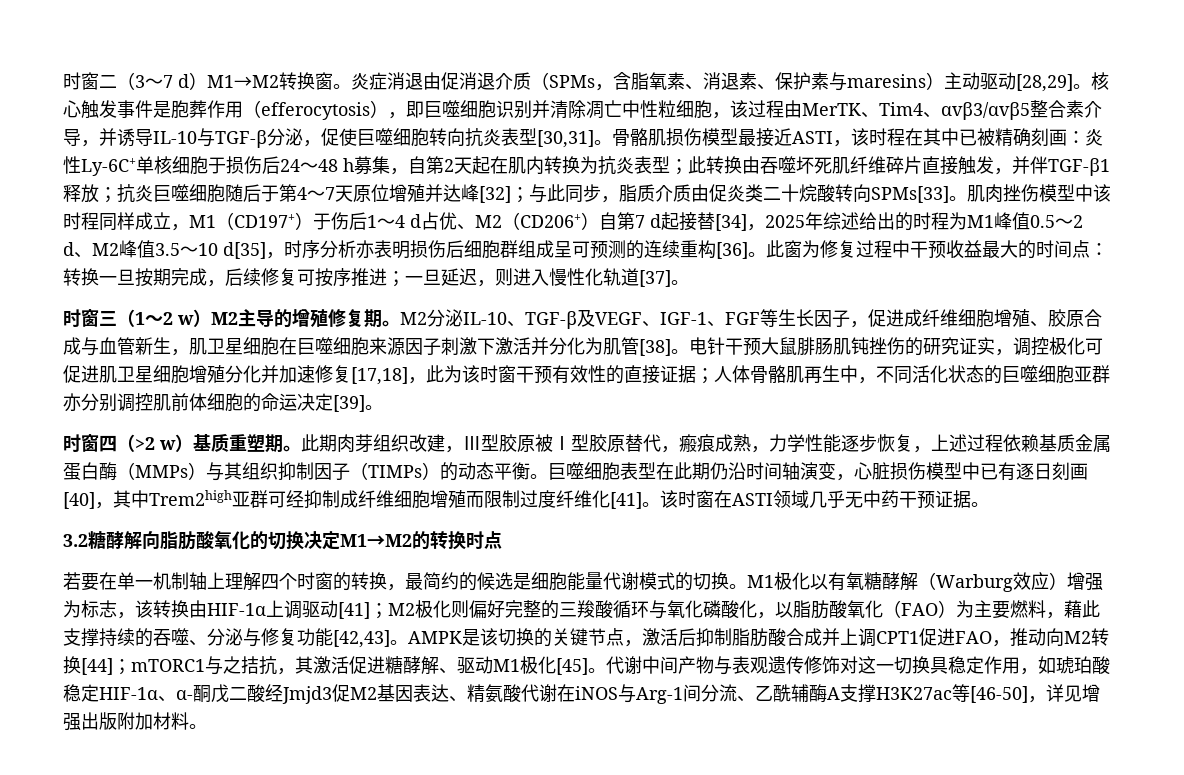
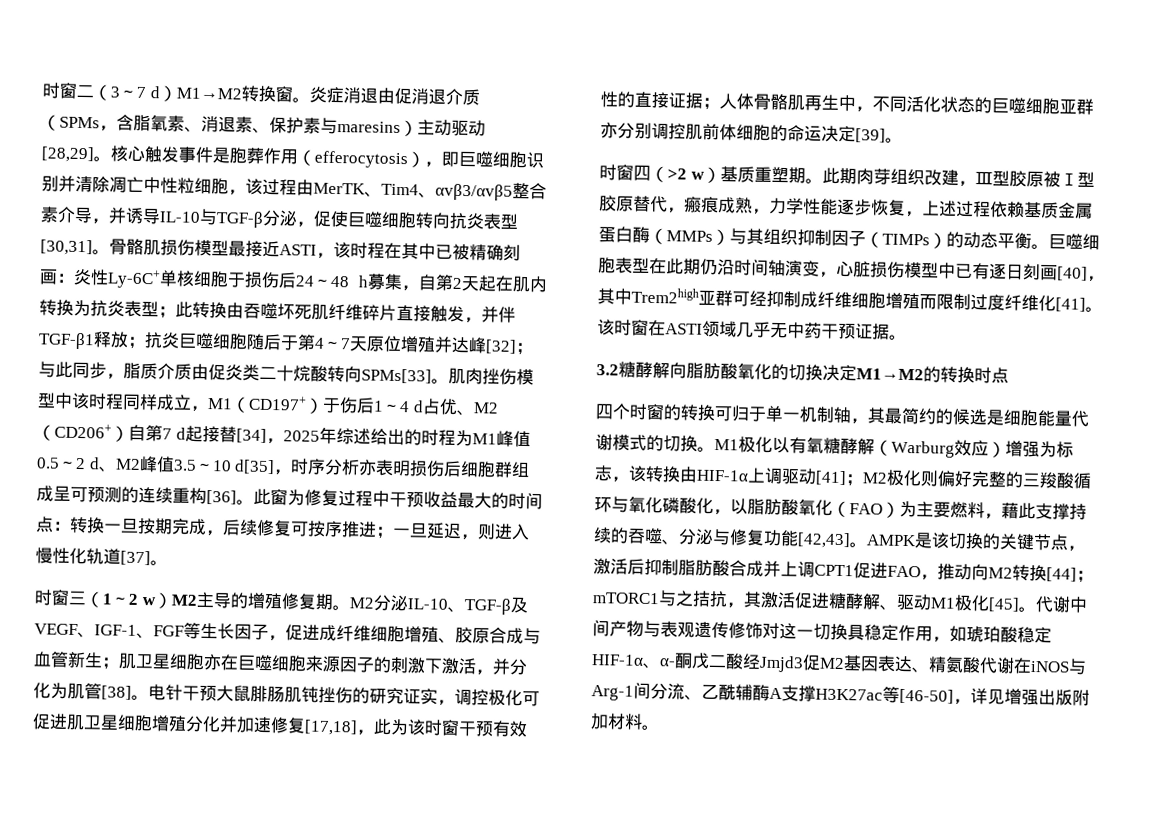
- M2分泌IL-10、TGF-β及VEGF、IGF-1、FGF等生长因子，促进成纤维细胞增殖、胶原合成与血管新生，肌卫星细胞在巨噬细胞来源因子刺激下激活并分化为肌管[38]。
+ M2分泌IL-10、TGF-β及VEGF、IGF-1、FGF等生长因子，促进成纤维细胞增殖、胶原合成与血管新生；肌卫星细胞亦在巨噬细胞来源因子的刺激下激活，并分化为肌管[38]。
- 若要在单一机制轴上理解四个时窗的转换，最简约的候选是细胞能量代谢模式的切换。
+ 四个时窗的转换可归于单一机制轴，其最简约的候选是细胞能量代谢模式的切换。

